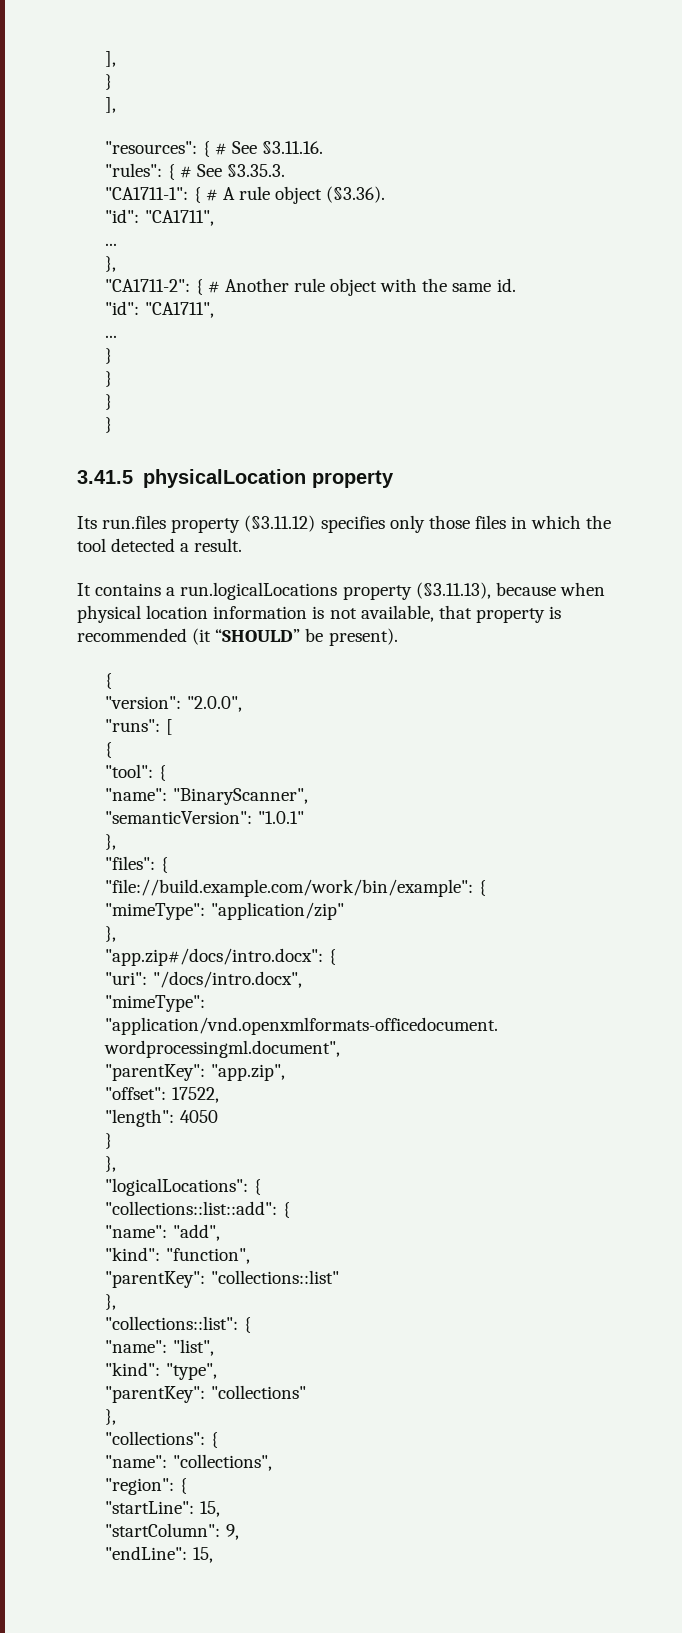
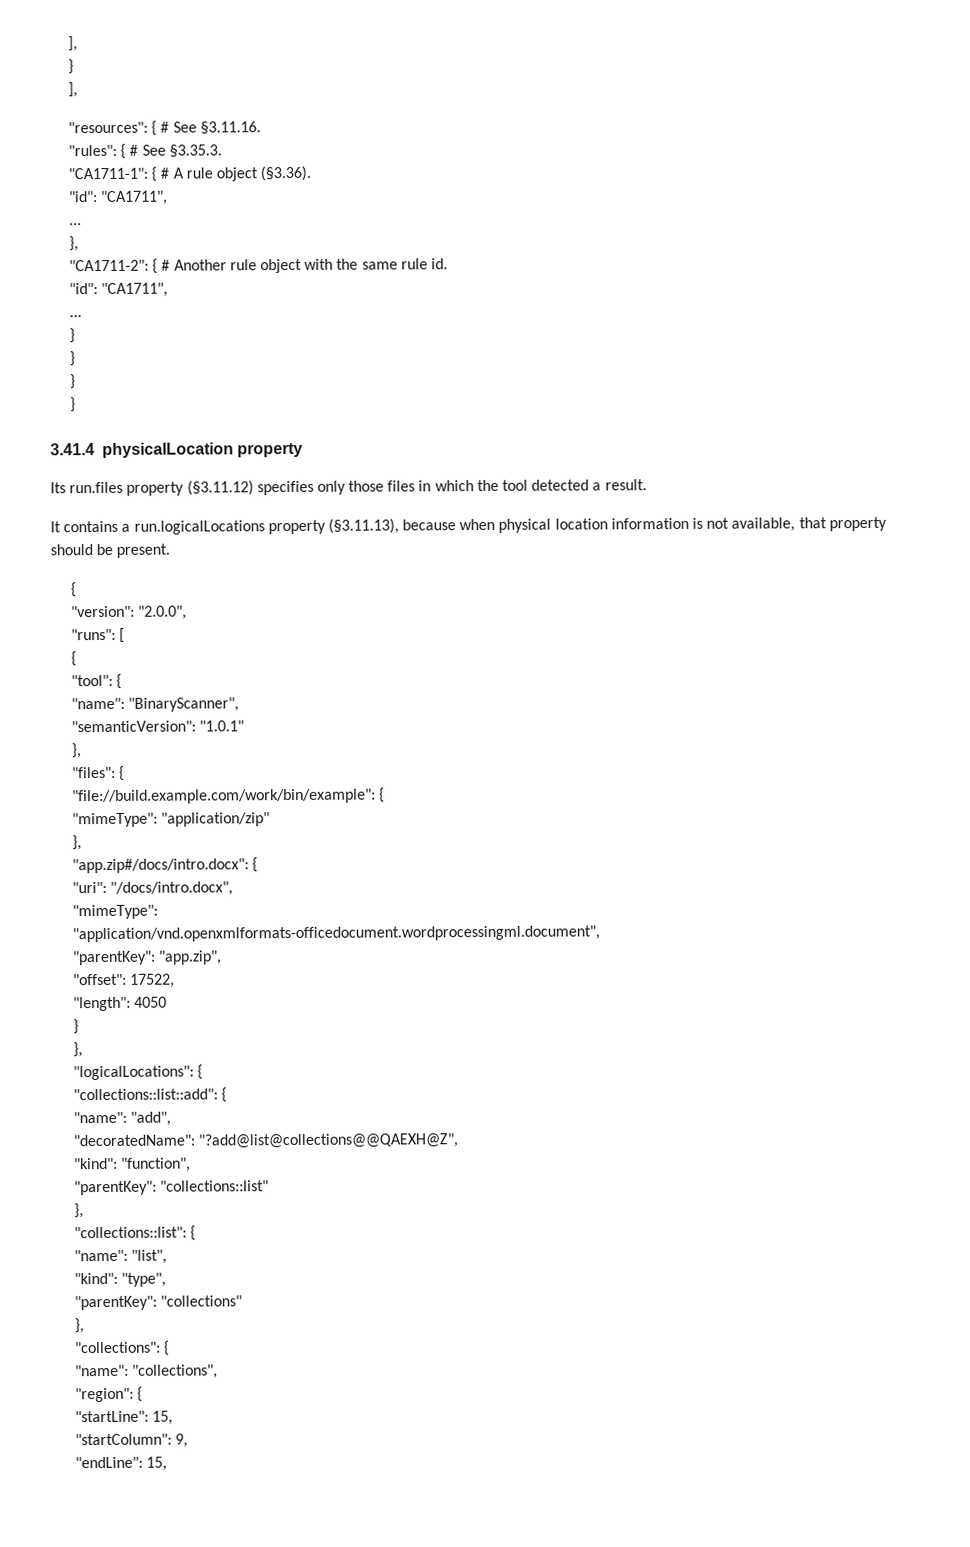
- "CA1711-2": { # Another rule object with the same id.
+ "CA1711-2": { # Another rule object with the same rule id.
- 3.41.5 physicalLocation property
+ 3.41.4 physicalLocation property
- It contains a run.logicalLocations property (§3.11.13), because when physical location information is not available, that property is recommended (it “SHOULD” be present).
+ It contains a run.logicalLocations property (§3.11.13), because when physical location information is not available, that property should be present.
+ "decoratedName": "?add@list@collections@@QAEXH@Z",

